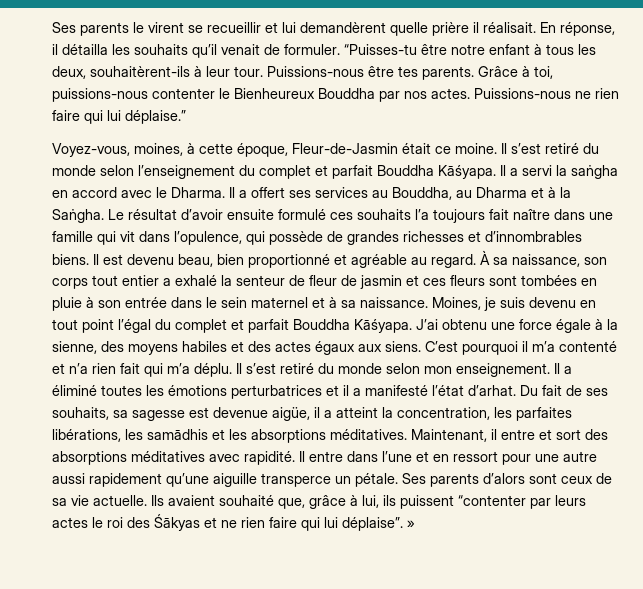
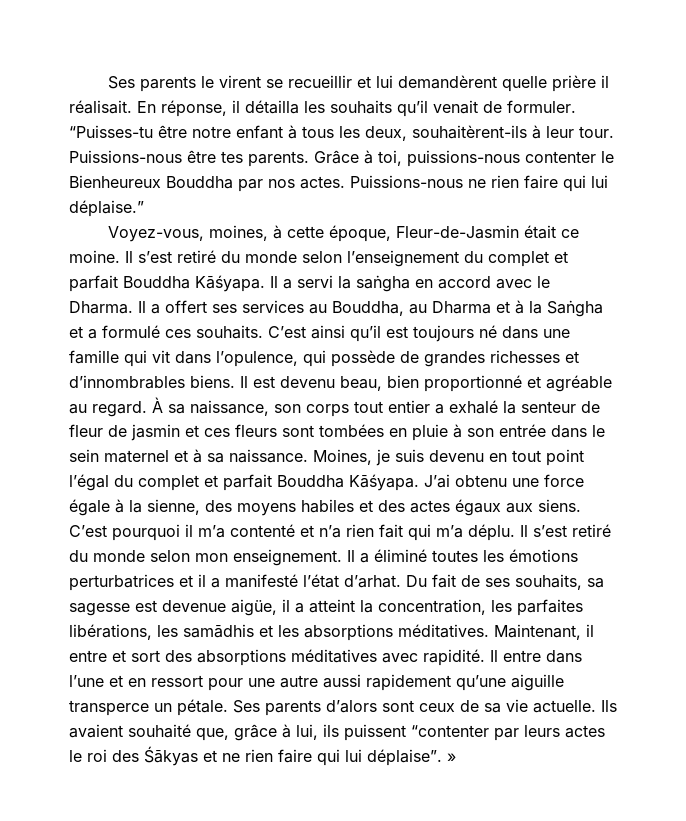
- Il a offert ses services au Bouddha, au Dharma et à la Saṅgha. Le résultat d’avoir ensuite formulé ces souhaits l’a toujours fait naître dans une famille qui vit dans l’opulence, qui possède de grandes richesses et d’innombrables biens.
+ Il a offert ses services au Bouddha, au Dharma et à la Saṅgha et a formulé ces souhaits. C’est ainsi qu’il est toujours né dans une famille qui vit dans l’opulence, qui possède de grandes richesses et d’innombrables biens.

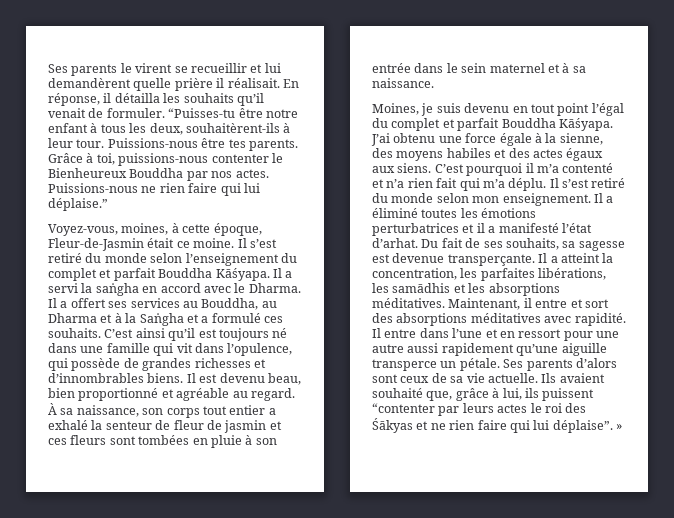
- À sa naissance, son corps tout entier a exhalé la senteur de fleur de jasmin et ces fleurs sont tombées en pluie à son entrée dans le sein maternel et à sa naissance. Moines, je suis devenu en tout point l’égal du complet et parfait Bouddha Kāśyapa.
+ À sa naissance, son corps tout entier a exhalé la senteur de fleur de jasmin et ces fleurs sont tombées en pluie à son entrée dans le sein maternel et à sa naissance.
+ Moines, je suis devenu en tout point l’égal du complet et parfait Bouddha Kāśyapa.
- Du fait de ses souhaits, sa sagesse est devenue aigüe, il a atteint la concentration, les parfaites libérations, les samādhis et les absorptions méditatives.
+ Du fait de ses souhaits, sa sagesse est devenue transperçante. Il a atteint la concentration, les parfaites libérations, les samādhis et les absorptions méditatives.

